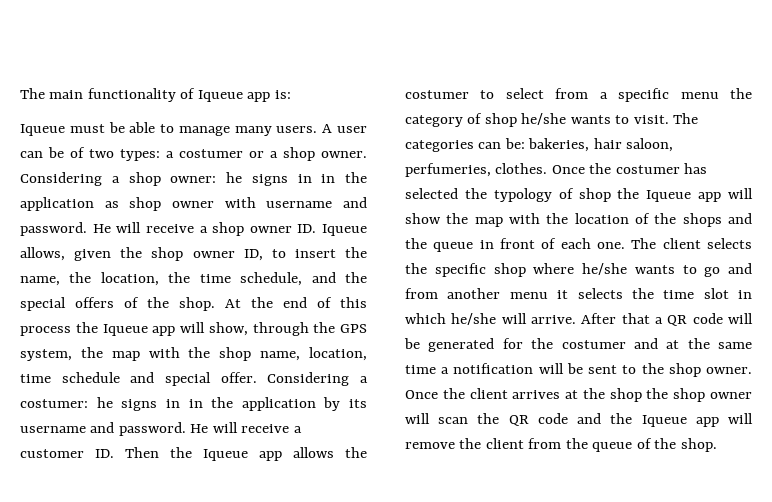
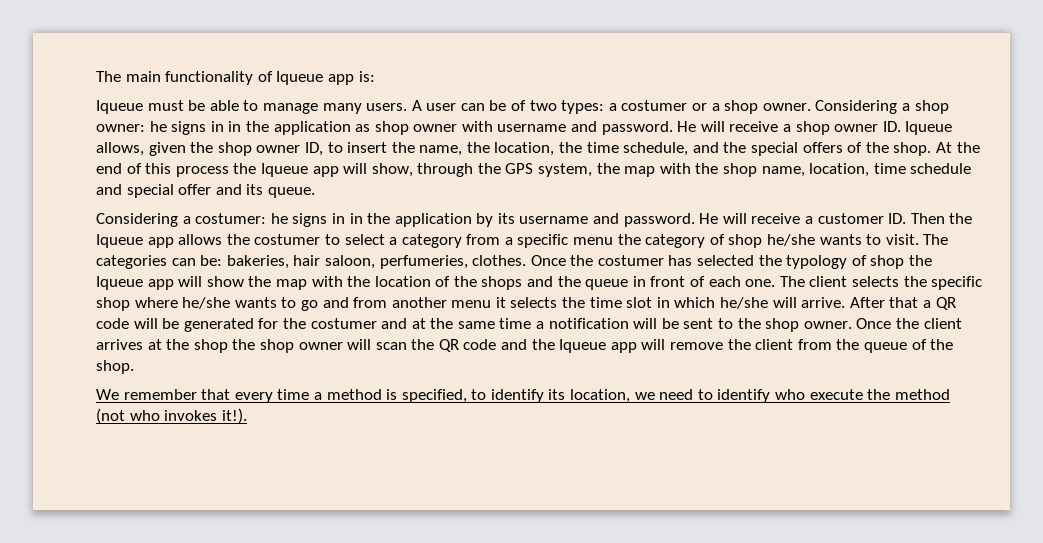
- At the end of this process the Iqueue app will show, through the GPS system, the map with the shop name, location, time schedule and special offer. Considering a costumer: he signs in in the application by its username and password.
+ At the end of this process the Iqueue app will show, through the GPS system, the map with the shop name, location, time schedule and special offer and its queue.
+ Considering a costumer: he signs in in the application by its username and password.
- He will receive a customer ID. Then the Iqueue app allows the costumer to select from a specific menu the category of shop he/she wants to visit.
+ He will receive a customer ID. Then the Iqueue app allows the costumer to select a category from a specific menu the category of shop he/she wants to visit.
+ We remember that every time a method is specified, to identify its location, we need to identify who execute the method (not who invokes it!).

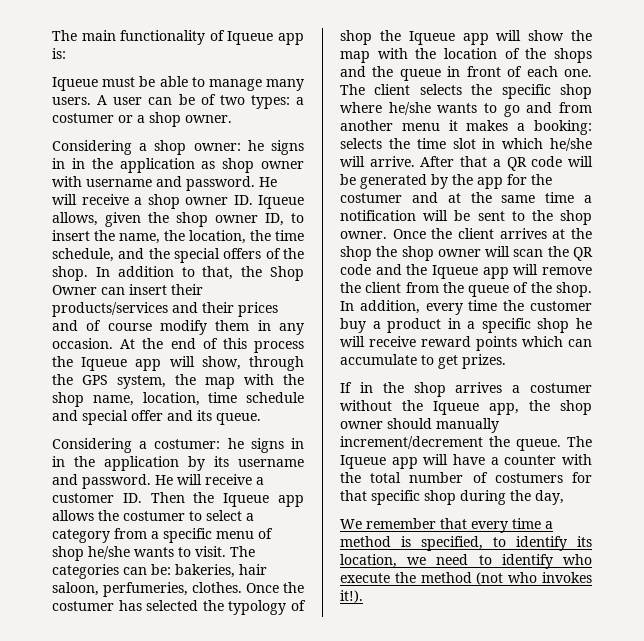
- A user can be of two types: a costumer or a shop owner. Considering a shop owner: he signs in in the application as shop owner with username and password.
+ A user can be of two types: a costumer or a shop owner.
+ Considering a shop owner: he signs in in the application as shop owner with username and password.
+ In addition to that, the Shop Owner can insert their products/services and their prices and of course modify them in any occasion.
- He will receive a customer ID. Then the Iqueue app allows the costumer to select a category from a specific menu the category of shop he/she wants to visit.
+ He will receive a customer ID. Then the Iqueue app allows the costumer to select a category from a specific menu of shop he/she wants to visit.
- The client selects the specific shop where he/she wants to go and from another menu it selects the time slot in which he/she will arrive.
+ The client selects the specific shop where he/she wants to go and from another menu it makes a booking: selects the time slot in which he/she will arrive.
- After that a QR code will be generated for the costumer and at the same time a notification will be sent to the shop owner.
+ After that a QR code will be generated by the app for the costumer and at the same time a notification will be sent to the shop owner.
+ In addition, every time the customer buy a product in a specific shop he will receive reward points which can accumulate to get prizes.
+ If in the shop arrives a costumer without the Iqueue app, the shop owner should manually increment/decrement the queue. The Iqueue app will have a counter with the total number of costumers for that specific shop during the day,

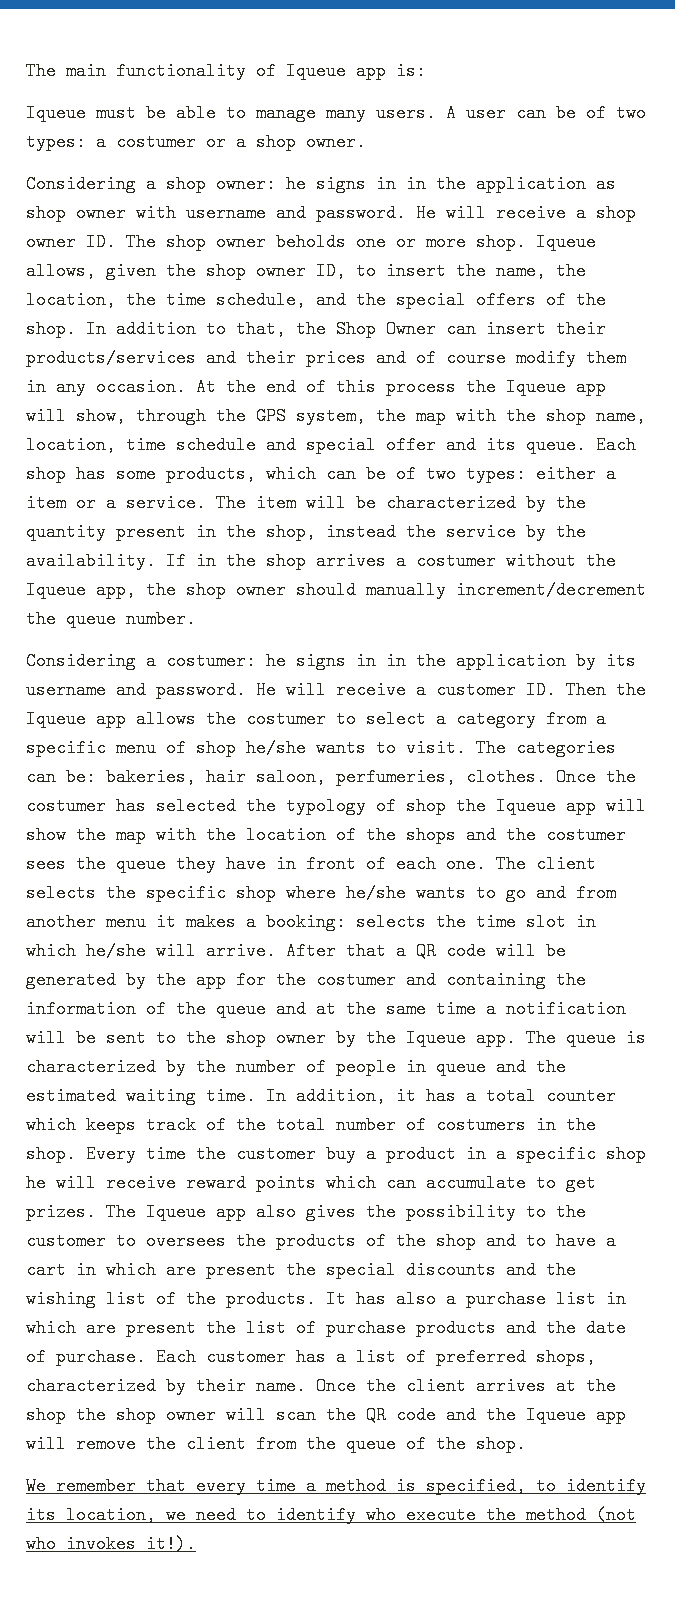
- He will receive a shop owner ID. Iqueue allows, given the shop owner ID, to insert the name, the location, the time schedule, and the special offers of the shop.
+ He will receive a shop owner ID. The shop owner beholds one or more shop. Iqueue allows, given the shop owner ID, to insert the name, the location, the time schedule, and the special offers of the shop.
+ Each shop has some products, which can be of two types: either a item or a service. The item will be characterized by the quantity present in the shop, instead the service by the availability. If in the shop arrives a costumer without the Iqueue app, the shop owner should manually increment/decrement the queue number.
- Once the costumer has selected the typology of shop the Iqueue app will show the map with the location of the shops and the queue in front of each one.
+ Once the costumer has selected the typology of shop the Iqueue app will show the map with the location of the shops and the costumer sees the queue they have in front of each one.
- After that a QR code will be generated by the app for the costumer and at the same time a notification will be sent to the shop owner.
+ After that a QR code will be generated by the app for the costumer and containing the information of the queue and at the same time a notification will be sent to the shop owner by the Iqueue app. The queue is characterized by the number of people in queue and the estimated waiting time. In addition, it has a total counter which keeps track of the total number of costumers in the shop. Every time the customer buy a product in a specific shop he will receive reward points which can accumulate to get prizes. The Iqueue app also gives the possibility to the customer to oversees the products of the shop and to have a cart in which are present the special discounts and the wishing list of the products. It has also a purchase list in which are present the list of purchase products and the date of purchase. Each customer has a list of preferred shops, characterized by their name.
- In addition, every time the customer buy a product in a specific shop he will receive reward points which can accumulate to get prizes.
- If in the shop arrives a costumer without the Iqueue app, the shop owner should manually increment/decrement the queue. The Iqueue app will have a counter with the total number of costumers for that specific shop during the day,

